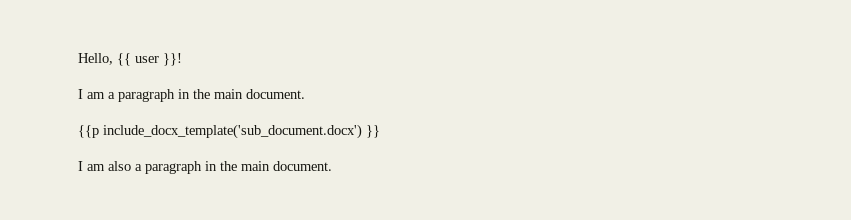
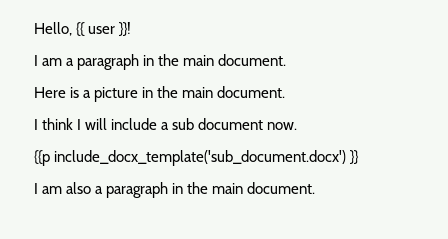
+ Here is a picture in the main document.
+ I think I will include a sub document now.

